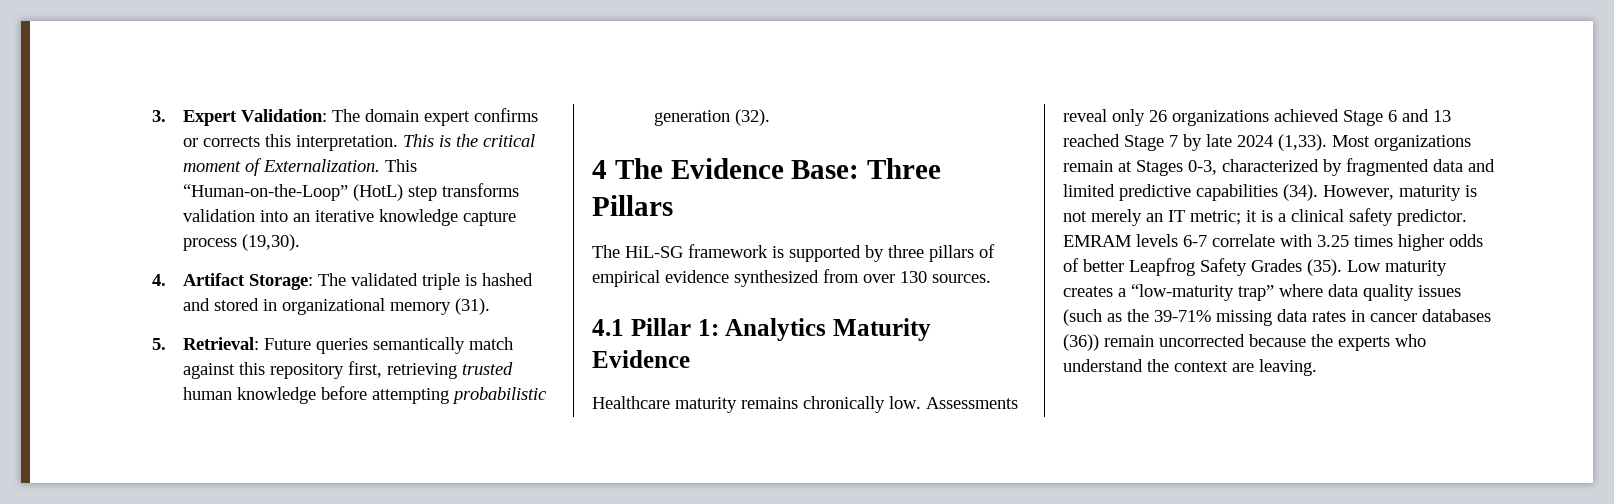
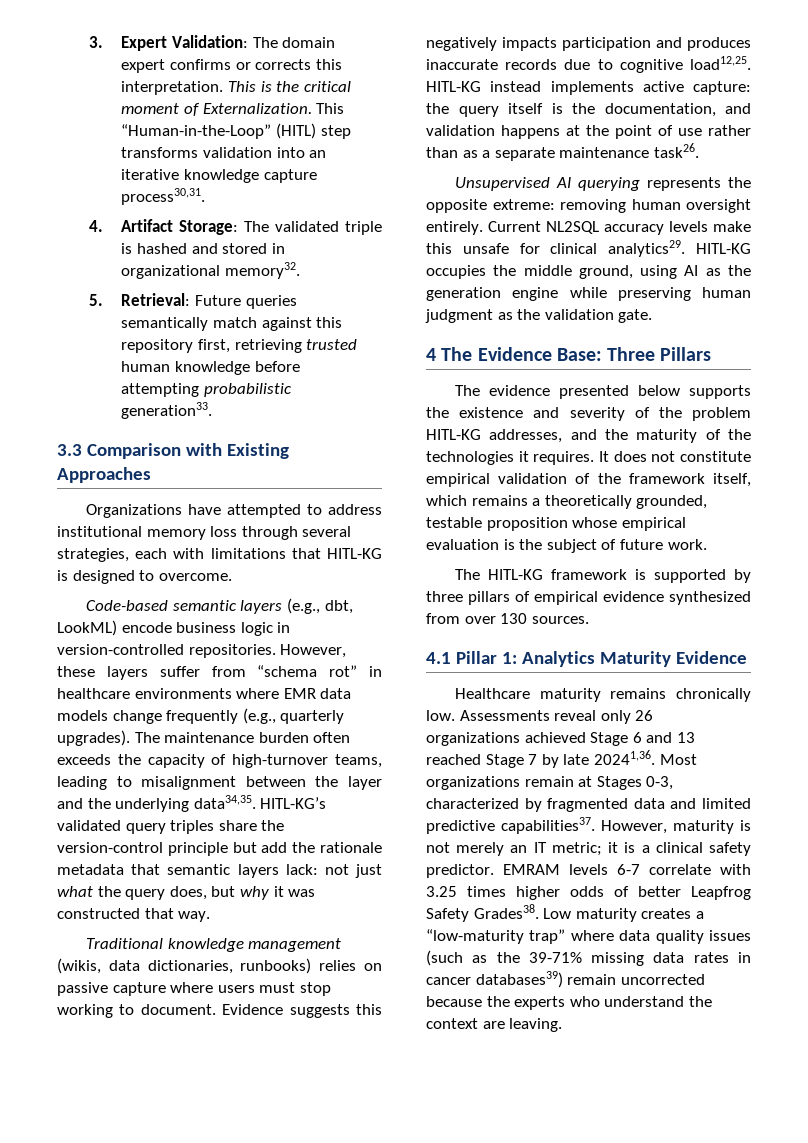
- This “Human-on-the-Loop” (HotL) step transforms validation into an iterative knowledge capture process (19,30).
+ This “Human-in-the-Loop” (HITL) step transforms validation into an iterative knowledge capture process30,31.
- 4. Artifact Storage: The validated triple is hashed and stored in organizational memory (31).
+ 4. Artifact Storage: The validated triple is hashed and stored in organizational memory32.
- 5. Retrieval: Future queries semantically match against this repository first, retrieving trusted human knowledge before attempting probabilistic generation (32).
+ 5. Retrieval: Future queries semantically match against this repository first, retrieving trusted human knowledge before attempting probabilistic generation33.
+ 3.3 Comparison with Existing Approaches
+ Organizations have attempted to address institutional memory loss through several strategies, each with limitations that HITL-KG is designed to overcome.
+ Code-based semantic layers (e.g., dbt, LookML) encode business logic in version-controlled repositories. However, these layers suffer from “schema rot” in healthcare environments where EMR data models change frequently (e.g., quarterly upgrades). The maintenance burden often exceeds the capacity of high-turnover teams, leading to misalignment between the layer and the underlying data34,35. HITL-KG’s validated query triples share the version-control principle but add the rationale metadata that semantic layers lack: not just what the query does, but why it was constructed that way.
+ Traditional knowledge management (wikis, data dictionaries, runbooks) relies on passive capture where users must stop working to document. Evidence suggests this negatively impacts participation and produces inaccurate records due to cognitive load12,25. HITL-KG instead implements active capture: the query itself is the documentation, and validation happens at the point of use rather than as a separate maintenance task26.
+ Unsupervised AI querying represents the opposite extreme: removing human oversight entirely. Current NL2SQL accuracy levels make this unsafe for clinical analytics29. HITL-KG occupies the middle ground, using AI as the generation engine while preserving human judgment as the validation gate.
- The HiL-SG framework is supported by three pillars of empirical evidence synthesized from over 130 sources.
+ The evidence presented below supports the existence and severity of the problem HITL-KG addresses, and the maturity of the technologies it requires. It does not constitute empirical validation of the framework itself, which remains a theoretically grounded, testable proposition whose empirical evaluation is the subject of future work.
+ The HITL-KG framework is supported by three pillars of empirical evidence synthesized from over 130 sources.
- Assessments reveal only 26 organizations achieved Stage 6 and 13 reached Stage 7 by late 2024 (1,33).
+ Assessments reveal only 26 organizations achieved Stage 6 and 13 reached Stage 7 by late 20241,36.
- Most organizations remain at Stages 0-3, characterized by fragmented data and limited predictive capabilities (34).
+ Most organizations remain at Stages 0-3, characterized by fragmented data and limited predictive capabilities37.
- EMRAM levels 6-7 correlate with 3.25 times higher odds of better Leapfrog Safety Grades (35).
+ EMRAM levels 6-7 correlate with 3.25 times higher odds of better Leapfrog Safety Grades38.
- Low maturity creates a “low-maturity trap” where data quality issues (such as the 39-71% missing data rates in cancer databases (36)) remain uncorrected because the experts who understand the context are leaving.
+ Low maturity creates a “low-maturity trap” where data quality issues (such as the 39-71% missing data rates in cancer databases39) remain uncorrected because the experts who understand the context are leaving.

